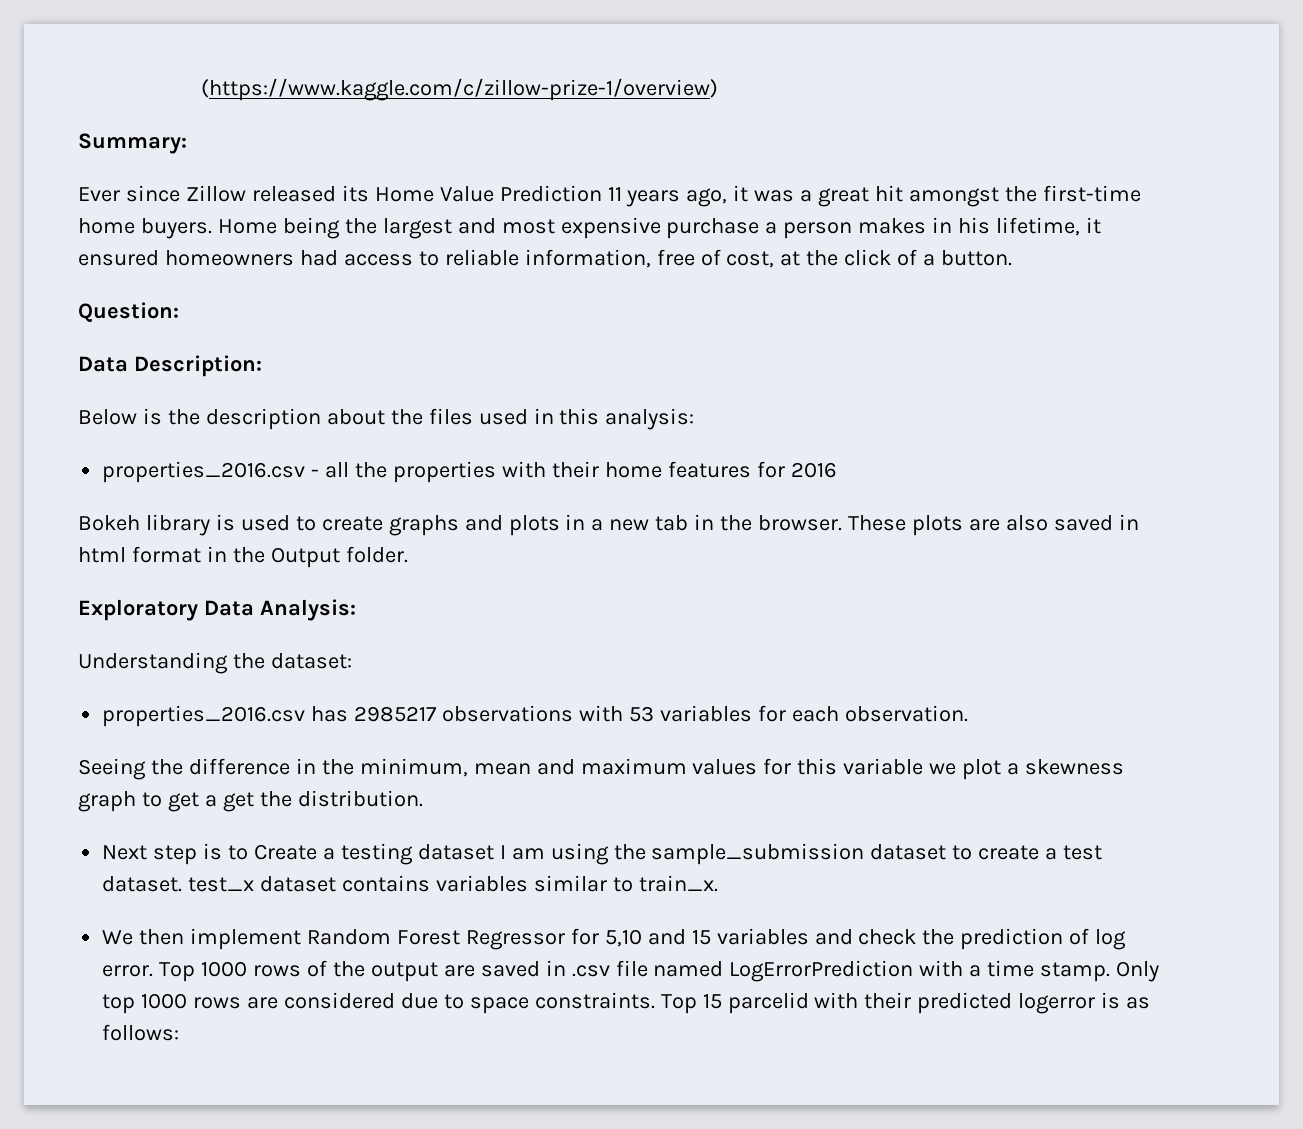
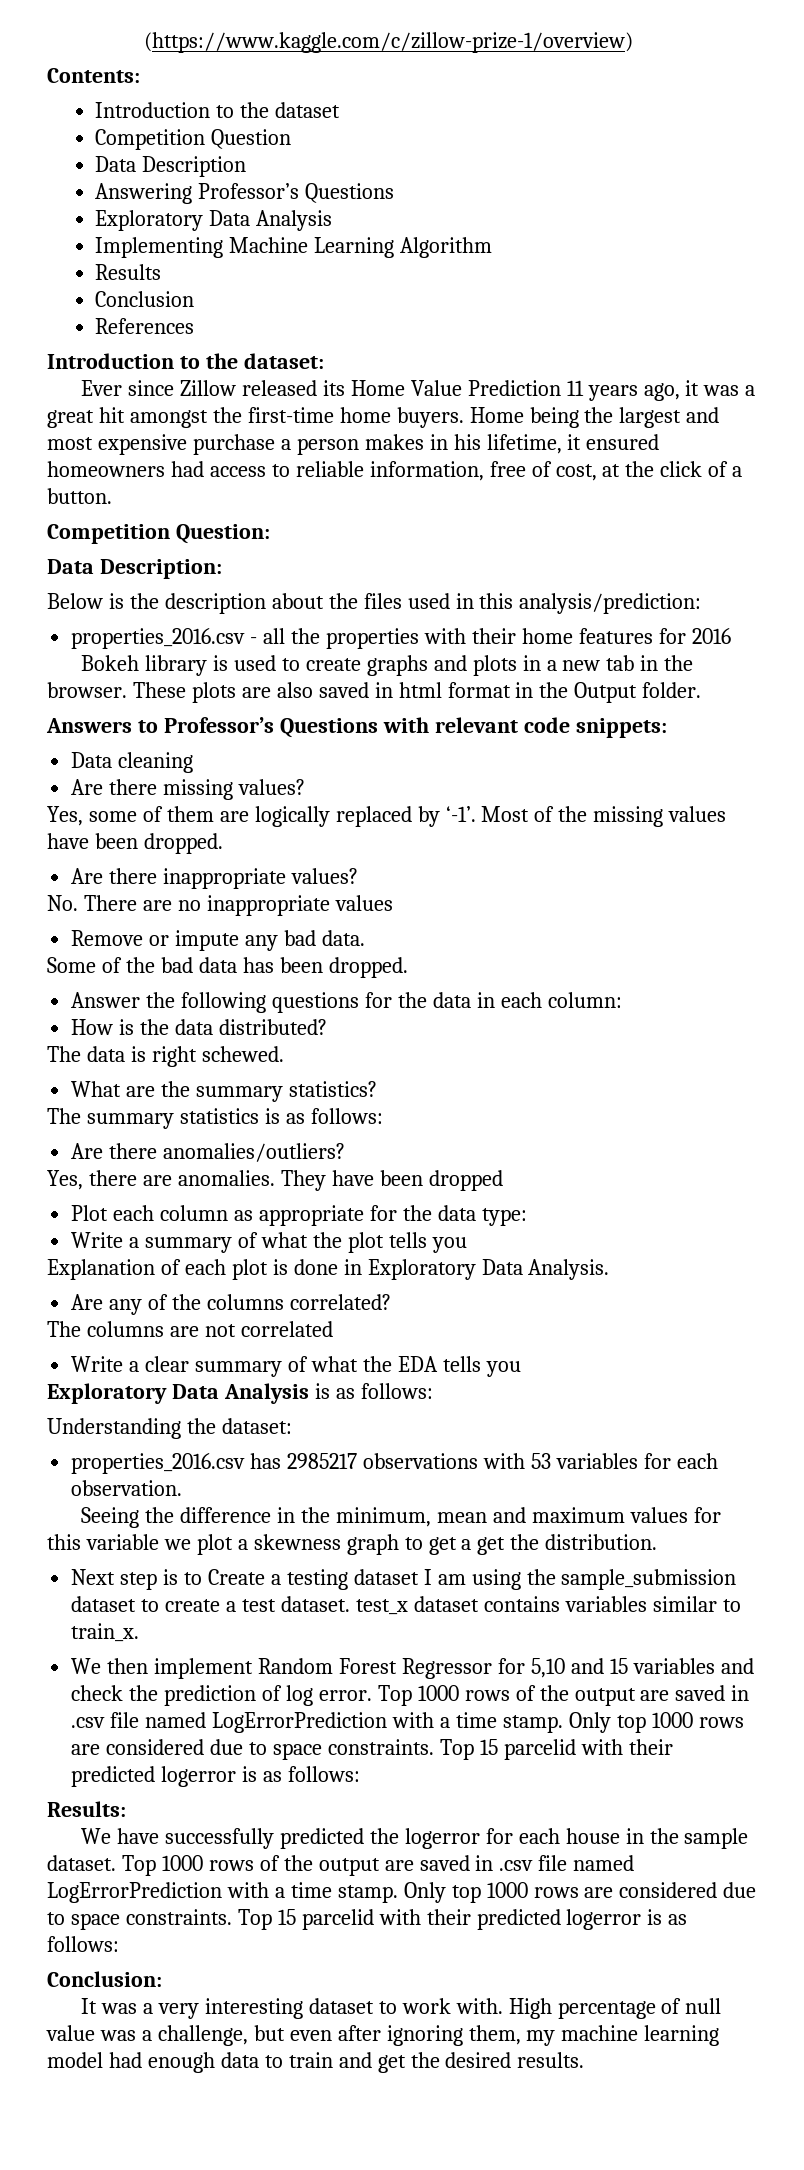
- Summary:
+ Contents:
+ Introduction to the dataset
+ Competition Question
+ Data Description
+ Answering Professor’s Questions
+ Exploratory Data Analysis
+ Implementing Machine Learning Algorithm
+ Results
+ Conclusion
+ References
+ Introduction to the dataset:
- Question:
+ Competition Question:
- Below is the description about the files used in this analysis:
+ Below is the description about the files used in this analysis/prediction:
- Exploratory Data Analysis:
+ Answers to Professor’s Questions with relevant code snippets:
+ Data cleaning
+ Are there missing values?
+ Yes, some of them are logically replaced by ‘-1’. Most of the missing values have been dropped.
+ Are there inappropriate values?
+ No. There are no inappropriate values
+ Remove or impute any bad data.
+ Some of the bad data has been dropped.
+ Answer the following questions for the data in each column:
+ How is the data distributed?
+ The data is right schewed.
+ What are the summary statistics?
+ The summary statistics is as follows:
+ Are there anomalies/outliers?
+ Yes, there are anomalies. They have been dropped
+ Plot each column as appropriate for the data type:
+ Write a summary of what the plot tells you
+ Explanation of each plot is done in Exploratory Data Analysis.
+ Are any of the columns correlated?
+ The columns are not correlated
+ Write a clear summary of what the EDA tells you
+ Exploratory Data Analysis is as follows:
+ Results:
+ We have successfully predicted the logerror for each house in the sample dataset. Top 1000 rows of the output are saved in .csv file named LogErrorPrediction with a time stamp. Only top 1000 rows are considered due to space constraints. Top 15 parcelid with their predicted logerror is as follows:
+ Conclusion:
+ It was a very interesting dataset to work with. High percentage of null value was a challenge, but even after ignoring them, my machine learning model had enough data to train and get the desired results.

